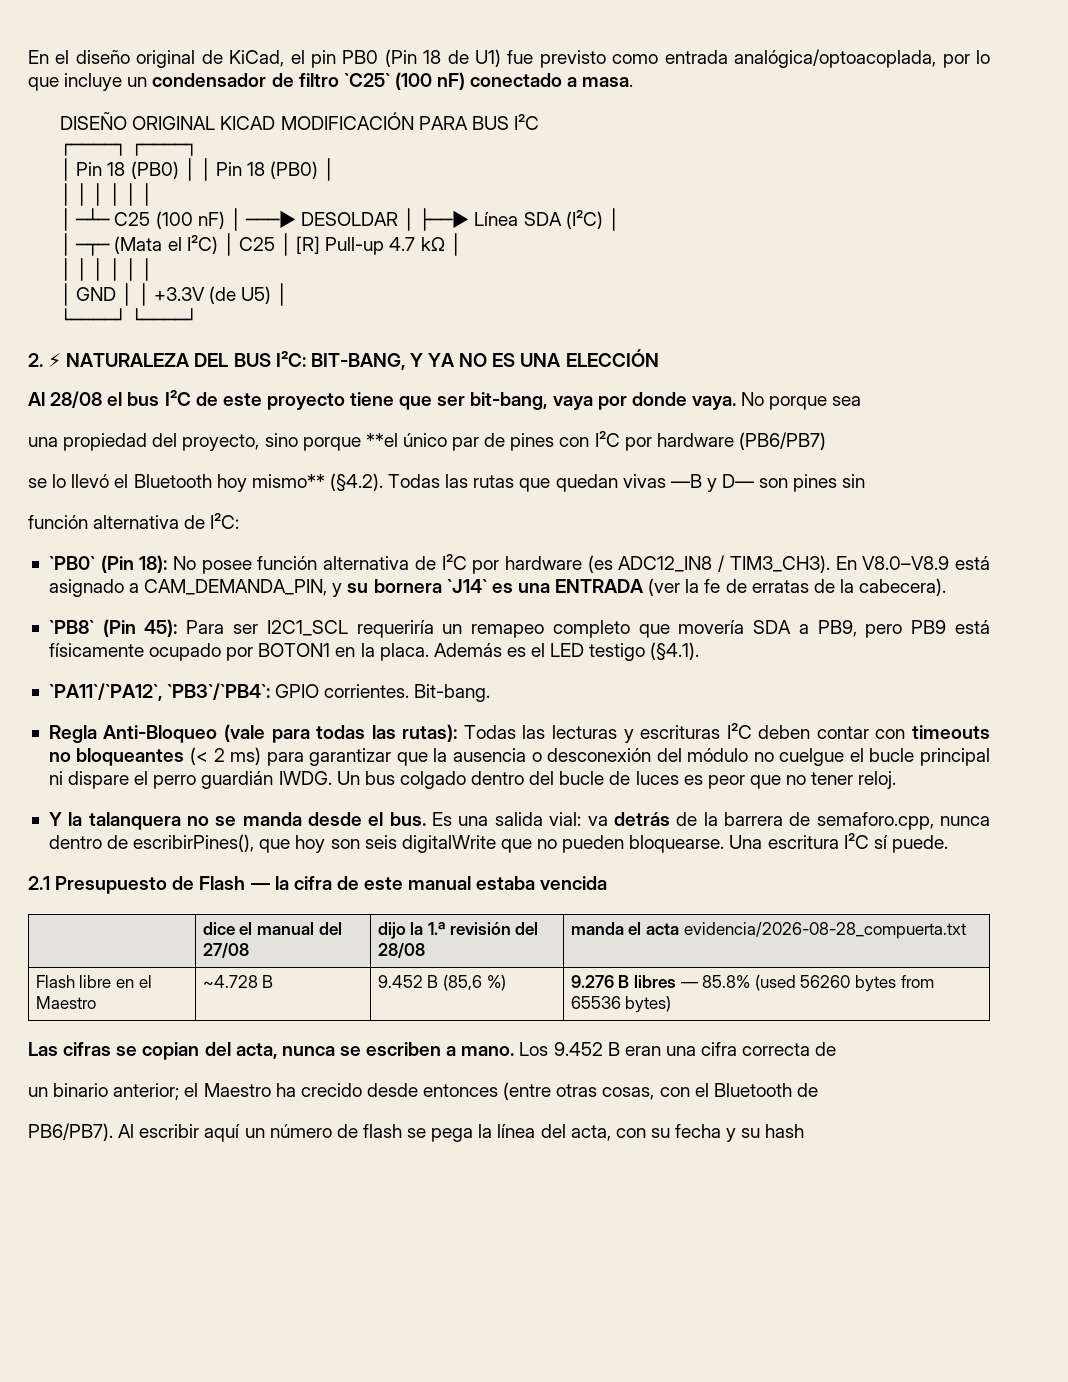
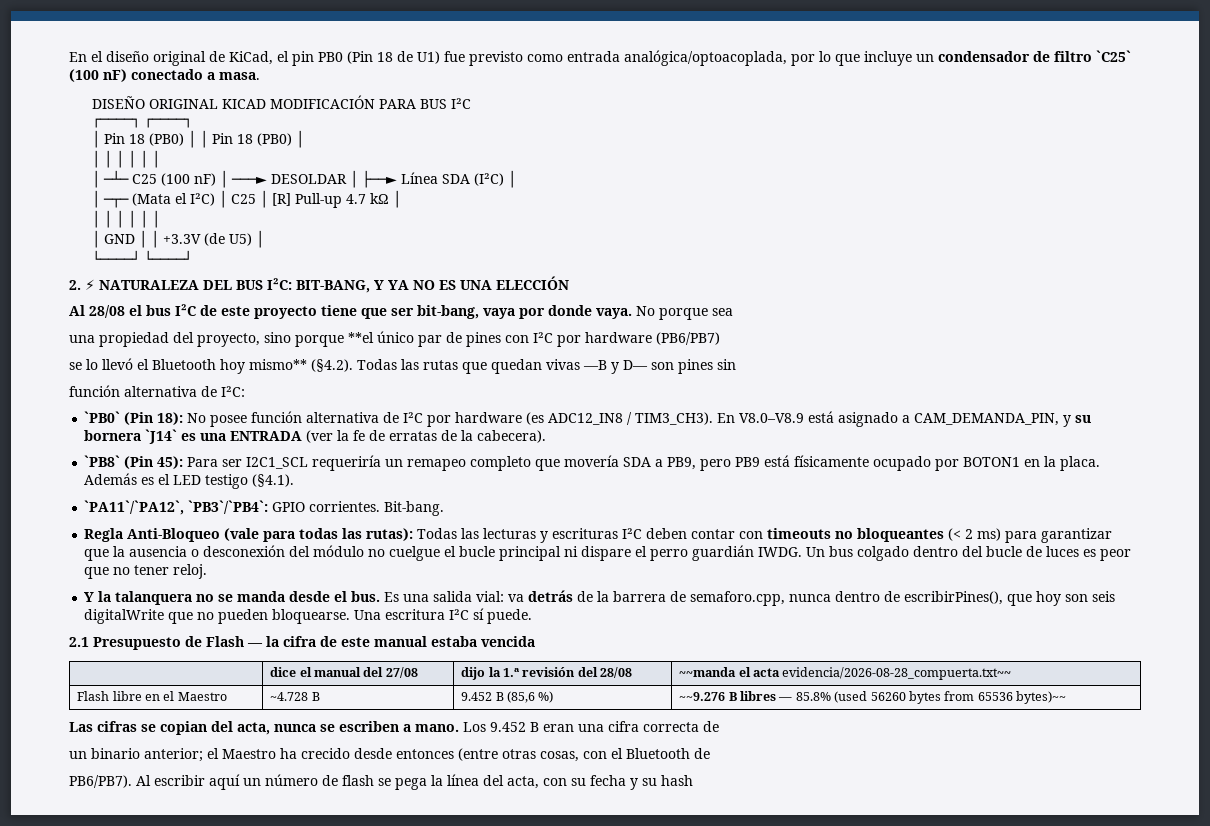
- | dice el manual del 27/08 | dijo la 1.ª revisión del 28/08 | manda el acta evidencia/2026-08-28_compuerta.txt
+ | dice el manual del 27/08 | dijo la 1.ª revisión del 28/08 | ~~manda el acta evidencia/2026-08-28_compuerta.txt~~
- Flash libre en el Maestro | ~4.728 B | 9.452 B (85,6 %) | 9.276 B libres — 85.8% (used 56260 bytes from 65536 bytes)
+ Flash libre en el Maestro | ~4.728 B | 9.452 B (85,6 %) | ~~9.276 B libres — 85.8% (used 56260 bytes from 65536 bytes)~~

